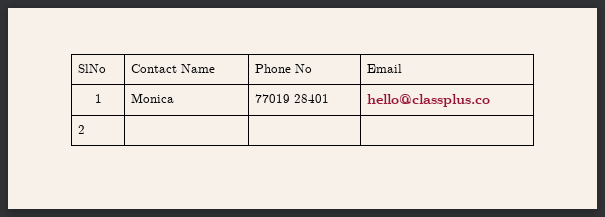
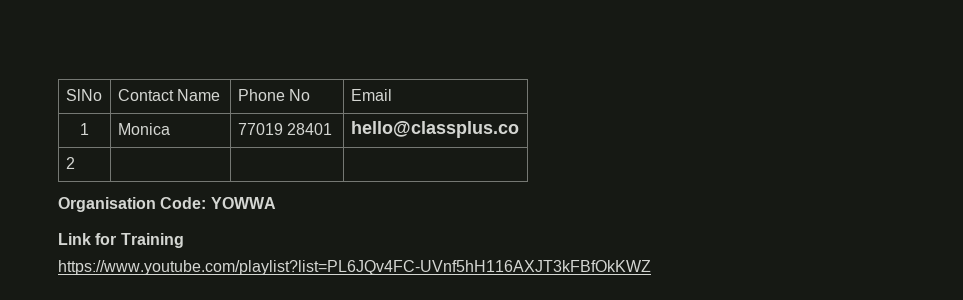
+ Organisation Code: YOWWA
+ Link for Training
+ https://www.youtube.com/playlist?list=PL6JQv4FC-UVnf5hH116AXJT3kFBfOkKWZ

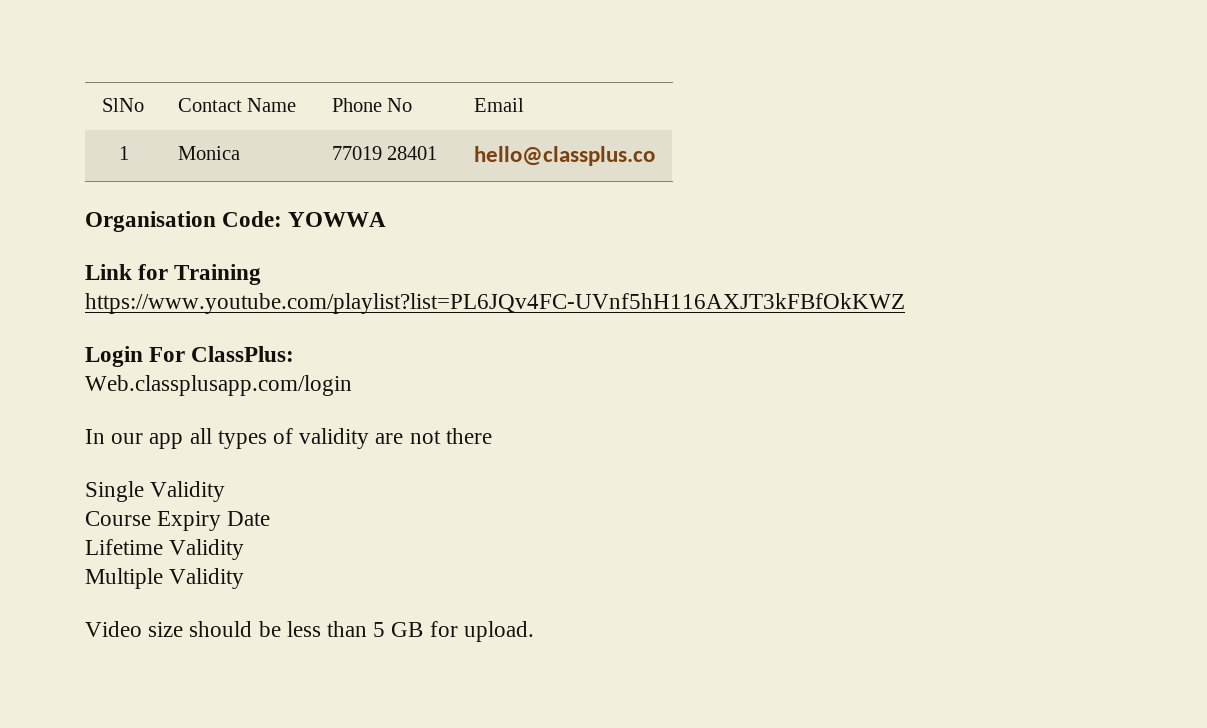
- 2 | | |
+ Login For ClassPlus:
+ Web.classplusapp.com/login
+ In our app all types of validity are not there
+ Single Validity
+ Course Expiry Date
+ Lifetime Validity
+ Multiple Validity
+ Video size should be less than 5 GB for upload.

